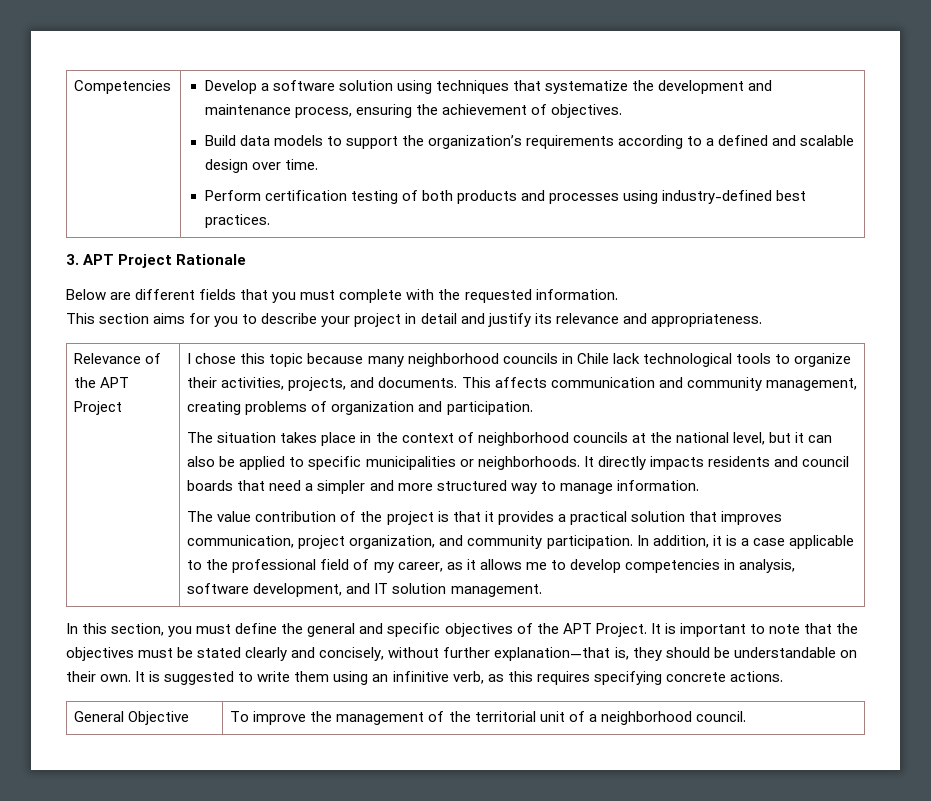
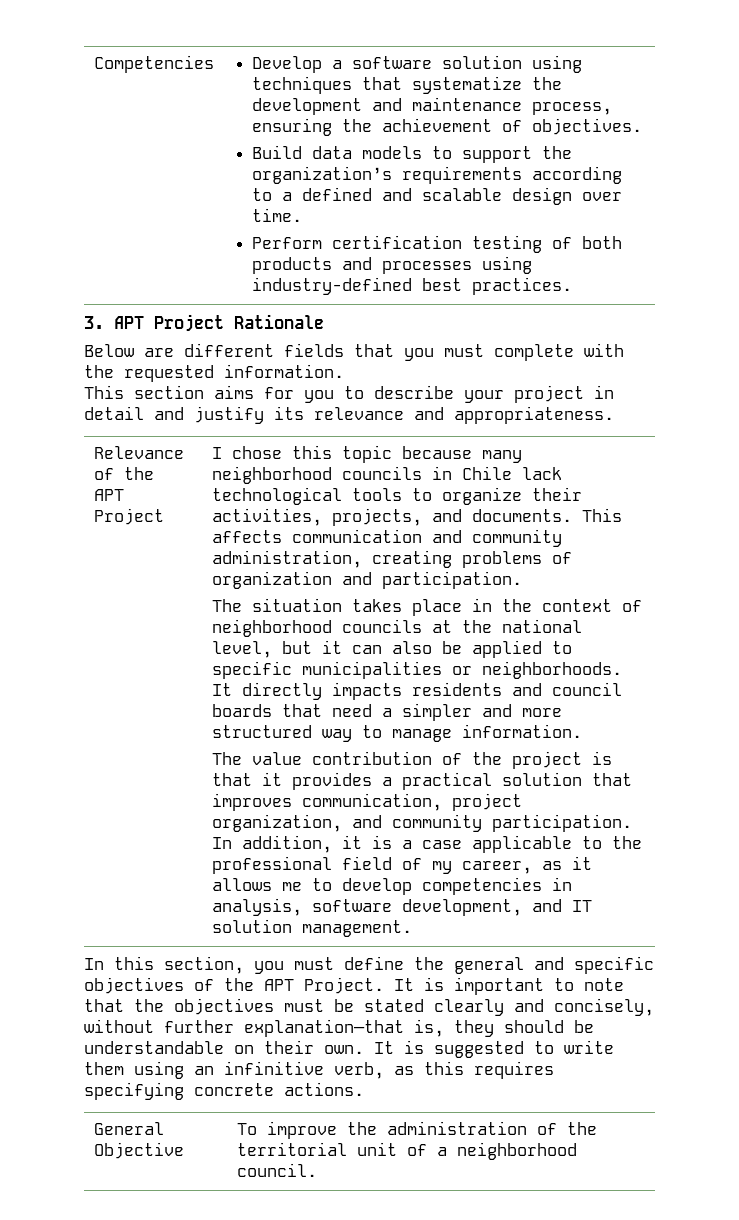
- This affects communication and community management, creating problems of organization and participation.
+ This affects communication and community administration, creating problems of organization and participation.
- General Objective | To improve the management of the territorial unit of a neighborhood council.
+ General Objective | To improve the administration of the territorial unit of a neighborhood council.

